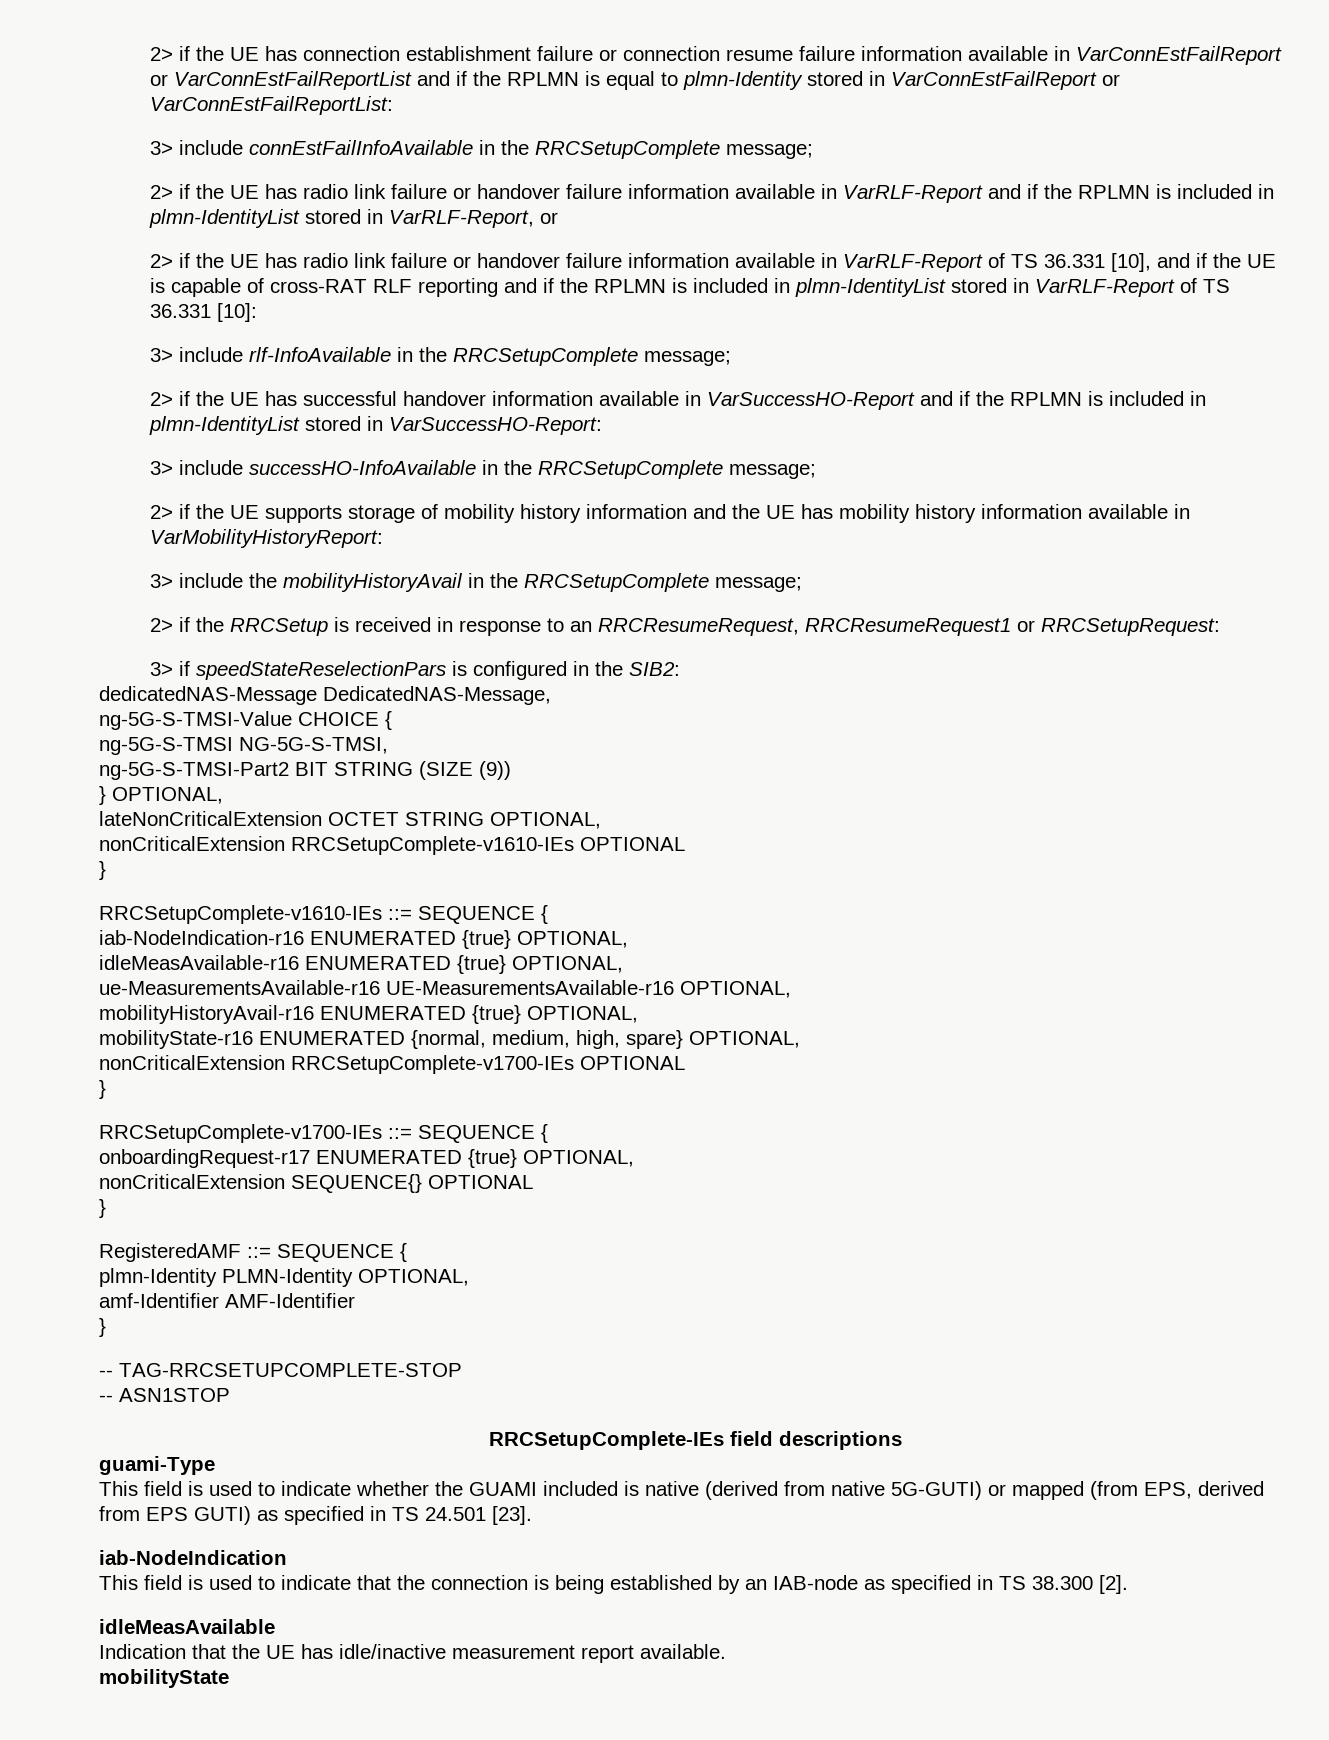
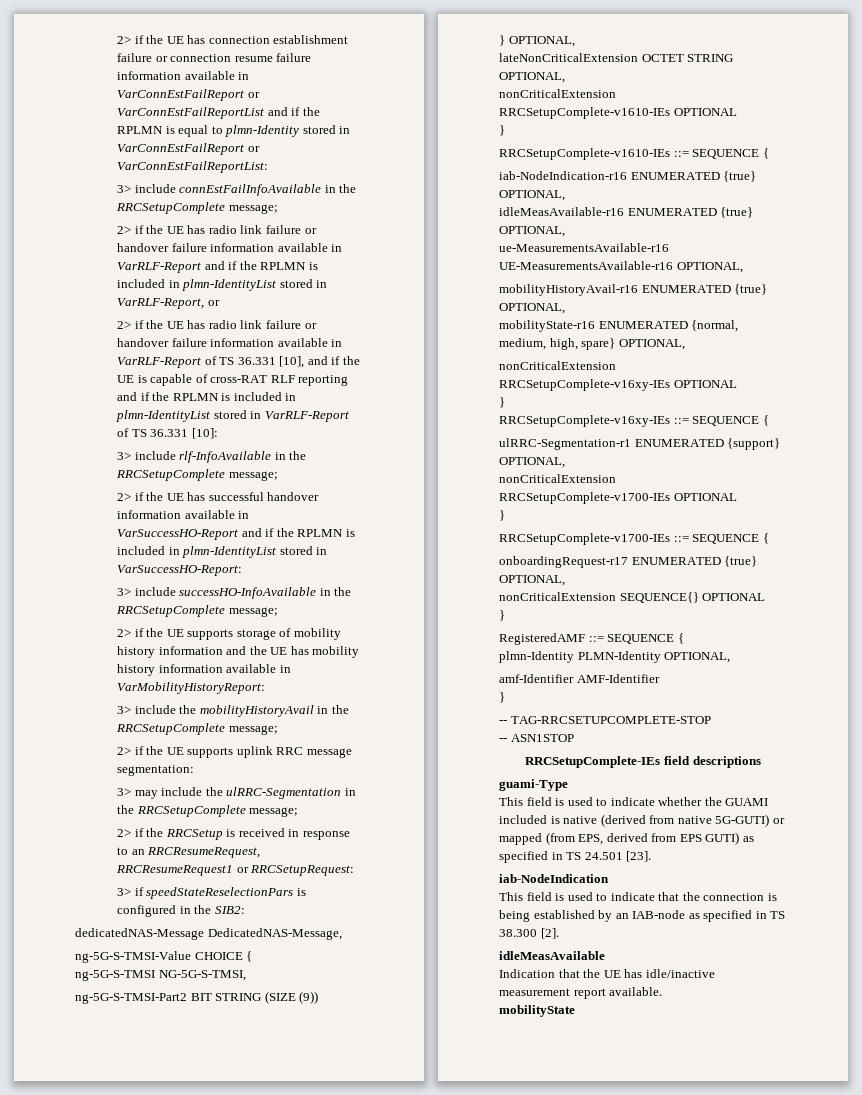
+ 2> if the UE supports uplink RRC message segmentation:
+ 3> may include the ulRRC-Segmentation in the RRCSetupComplete message;
+ nonCriticalExtension RRCSetupComplete-v16xy-IEs OPTIONAL
+ }
+ RRCSetupComplete-v16xy-IEs ::= SEQUENCE {
+ ulRRC-Segmentation-r1 ENUMERATED {support} OPTIONAL,

